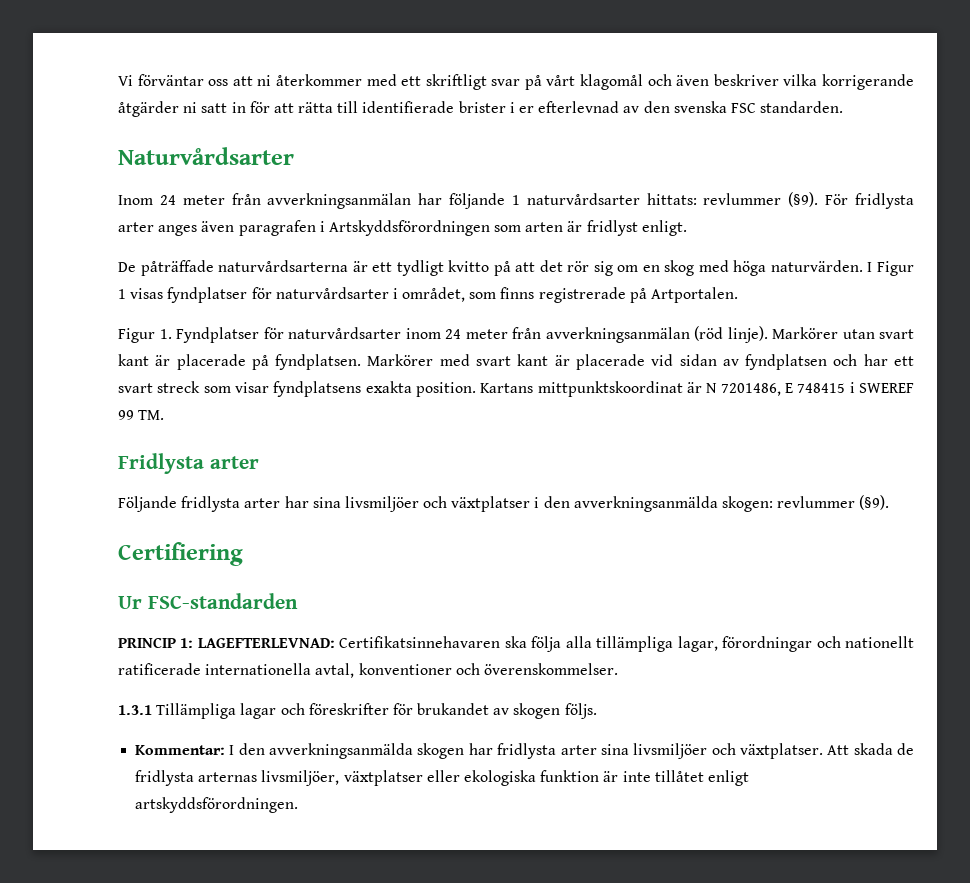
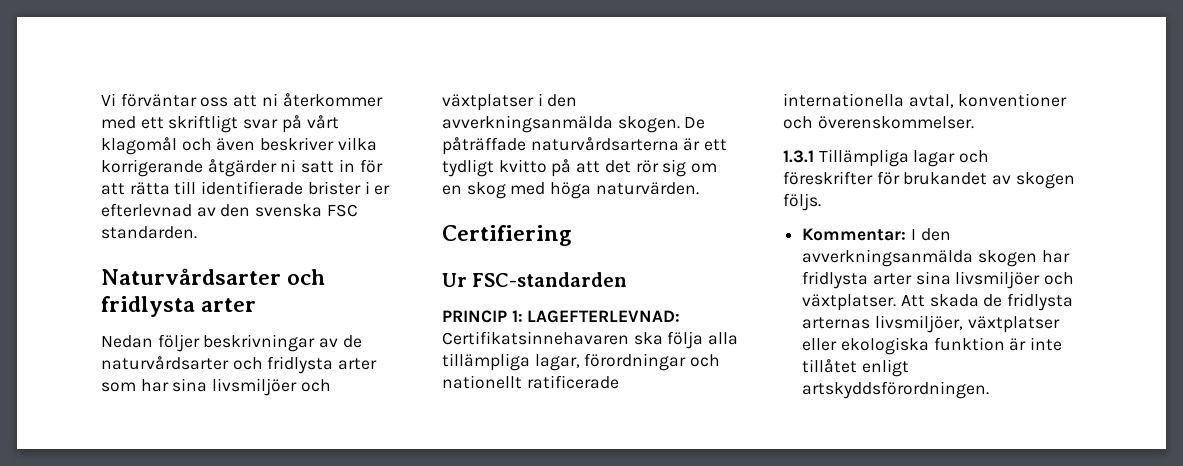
- Naturvårdsarter
- Inom 24 meter från avverkningsanmälan har följande 1 naturvårdsarter hittats: revlummer (§9). För fridlysta arter anges även paragrafen i Artskyddsförordningen som arten är fridlyst enligt.
- De påträffade naturvårdsarterna är ett tydligt kvitto på att det rör sig om en skog med höga naturvärden. I Figur 1 visas fyndplatser för naturvårdsarter i området, som finns registrerade på Artportalen.
- Figur 1. Fyndplatser för naturvårdsarter inom 24 meter från avverkningsanmälan (röd linje). Markörer utan svart kant är placerade på fyndplatsen. Markörer med svart kant är placerade vid sidan av fyndplatsen och har ett svart streck som visar fyndplatsens exakta position. Kartans mittpunktskoordinat är N 7201486, E 748415 i SWEREF 99 TM.
- Fridlysta arter
- Följande fridlysta arter har sina livsmiljöer och växtplatser i den avverkningsanmälda skogen: revlummer (§9).
+ Naturvårdsarter och fridlysta arter
+ Nedan följer beskrivningar av de naturvårdsarter och fridlysta arter som har sina livsmiljöer och växtplatser i den avverkningsanmälda skogen. De påträffade naturvårdsarterna är ett tydligt kvitto på att det rör sig om en skog med höga naturvärden.

